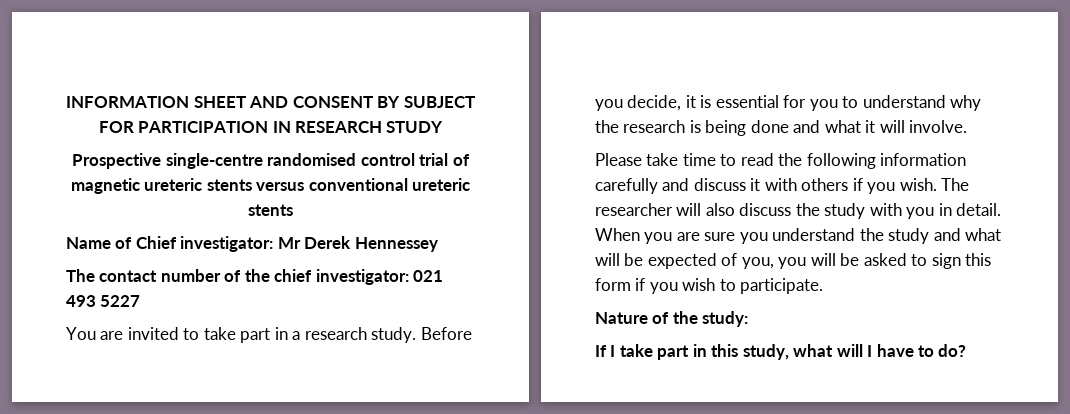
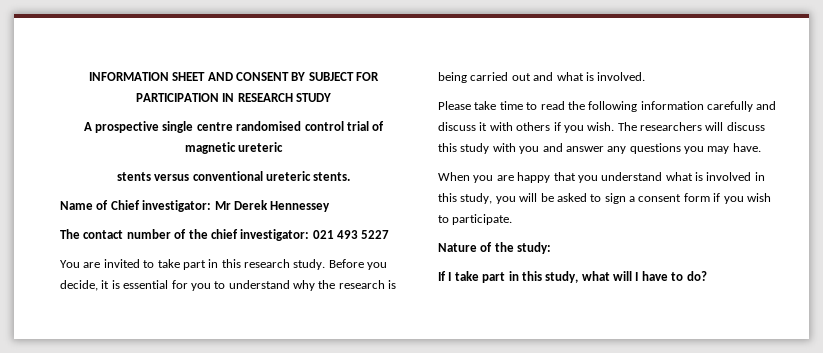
- Prospective single-centre randomised control trial of magnetic ureteric stents versus conventional ureteric stents
+ A prospective single centre randomised control trial of magnetic ureteric
+ stents versus conventional ureteric stents.
- You are invited to take part in a research study.
+ You are invited to take part in this research study.
- Before you decide, it is essential for you to understand why the research is being done and what it will involve.
+ Before you decide, it is essential for you to understand why the research is being carried out and what is involved.
- The researcher will also discuss the study with you in detail. When you are sure you understand the study and what will be expected of you, you will be asked to sign this form if you wish to participate.
+ The researchers will discuss this study with you and answer any questions you may have.
+ When you are happy that you understand what is involved in this study, you will be asked to sign a consent form if you wish to participate.

